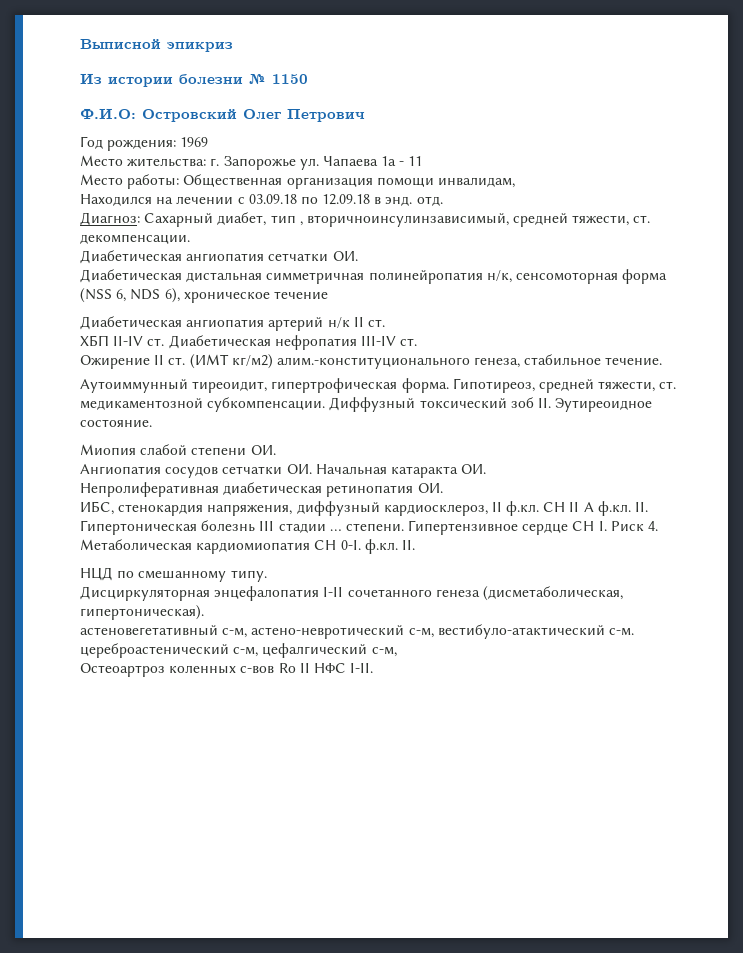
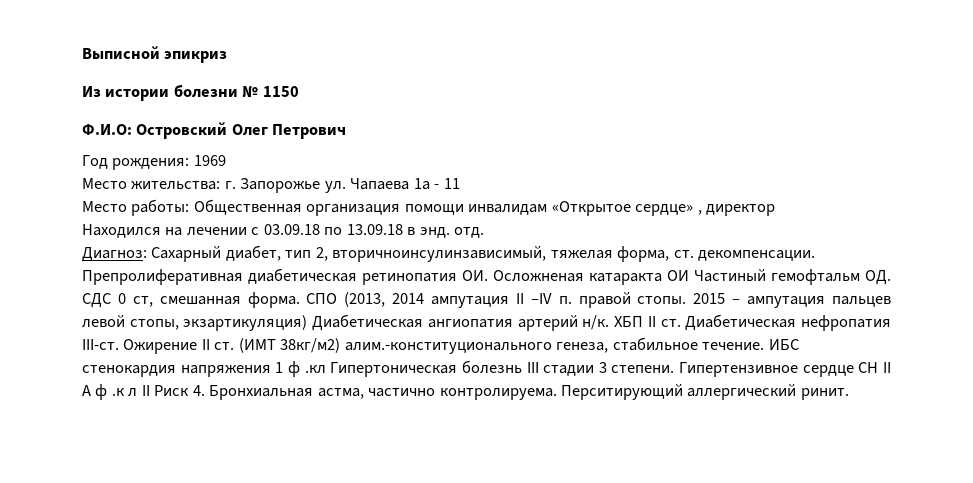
- Место работы: Общественная организация помощи инвалидам,
+ Место работы: Общественная организация помощи инвалидам «Открытое сердце» , директор
- Находился на лечении с 03.09.18 по 12.09.18 в энд. отд.
+ Находился на лечении с 03.09.18 по 13.09.18 в энд. отд.
- Диагноз: Сахарный диабет, тип , вторичноинсулинзависимый, средней тяжести, ст. декомпенсации.
- Диабетическая ангиопатия сетчатки ОИ.
- Диабетическая дистальная симметричная полинейропатия н/к, сенсомоторная форма (NSS 6, NDS 6), хроническое течение
- Диабетическая ангиопатия артерий н/к II ст.
- ХБП II-IV ст. Диабетическая нефропатия III-IV ст.
- Ожирение II ст. (ИМТ кг/м2) алим.-конституционального генеза, стабильное течение.
- Аутоиммунный тиреоидит, гипертрофическая форма. Гипотиреоз, средней тяжести, ст. медикаментозной субкомпенсации. Диффузный токсический зоб II. Эутиреоидное состояние.
- Миопия слабой степени ОИ.
- Ангиопатия сосудов сетчатки ОИ. Начальная катаракта ОИ.
- Непролиферативная диабетическая ретинопатия ОИ.
- ИБС, стенокардия напряжения, диффузный кардиосклероз, II ф.кл. СН II А ф.кл. II. Гипертоническая болезнь III стадии … степени.
+ Диагноз: Сахарный диабет, тип 2, вторичноинсулинзависимый, тяжелая форма, ст. декомпенсации. Препролиферативная диабетическая ретинопатия ОИ. Осложненая катаракта ОИ Частиный гемофтальм ОД. СДС 0 ст, смешанная форма. СПО (2013, 2014 ампутация II –IV п. правой стопы. 2015 – ампутация пальцев левой стопы, экзартикуляция) Диабетическая ангиопатия артерий н/к. ХБП II ст. Диабетическая нефропатия III-ст. Ожирение II ст. (ИМТ 38кг/м2) алим.-конституционального генеза, стабильное течение. ИБС стенокардия напряжения 1 ф .кл Гипертоническая болезнь III стадии 3 степени.
- Гипертензивное сердце СН I. Риск 4. Метаболическая кардиомиопатия СН 0-I. ф.кл. II.
- НЦД по смешанному типу.
- Дисциркуляторная энцефалопатия I-II сочетанного генеза (дисметаболическая, гипертоническая).
- астеновегетативный с-м, астено-невротический с-м, вестибуло-атактический с-м. цереброастенический с-м, цефалгический с-м,
- Остеоартроз коленных с-вов Rо II НФС I-II.
+ Гипертензивное сердце СН II А ф .к л II Риск 4. Бронхиальная астма, частично контролируема. Перситирующий аллергический ринит.

